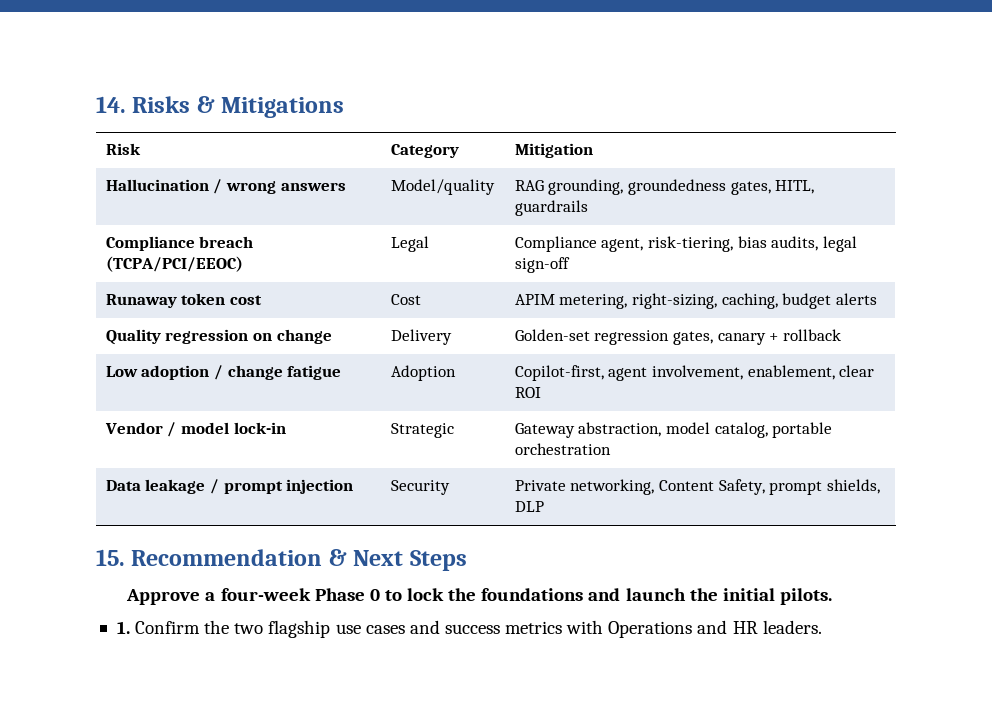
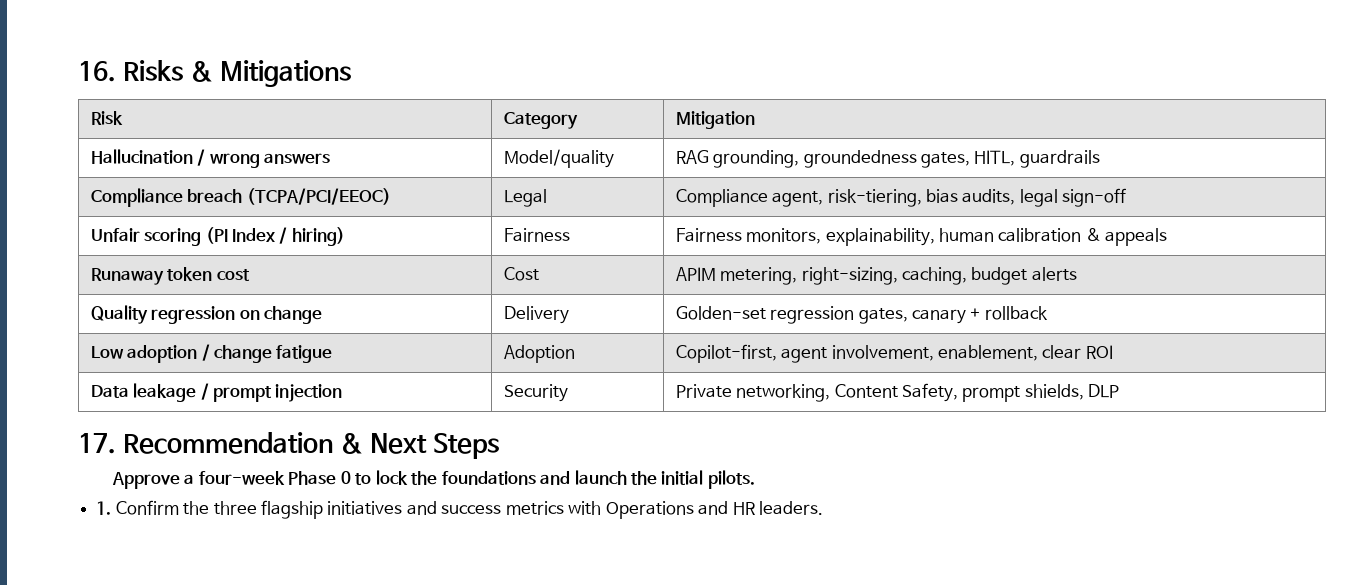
- 14. Risks & Mitigations
+ 16. Risks & Mitigations
+ Unfair scoring (PI Index / hiring) | Fairness | Fairness monitors, explainability, human calibration & appeals
- Vendor / model lock-in | Strategic | Gateway abstraction, model catalog, portable orchestration
- 15. Recommendation & Next Steps
+ 17. Recommendation & Next Steps
- 1. Confirm the two flagship use cases and success metrics with Operations and HR leaders.
+ 1. Confirm the three flagship initiatives and success metrics with Operations and HR leaders.

